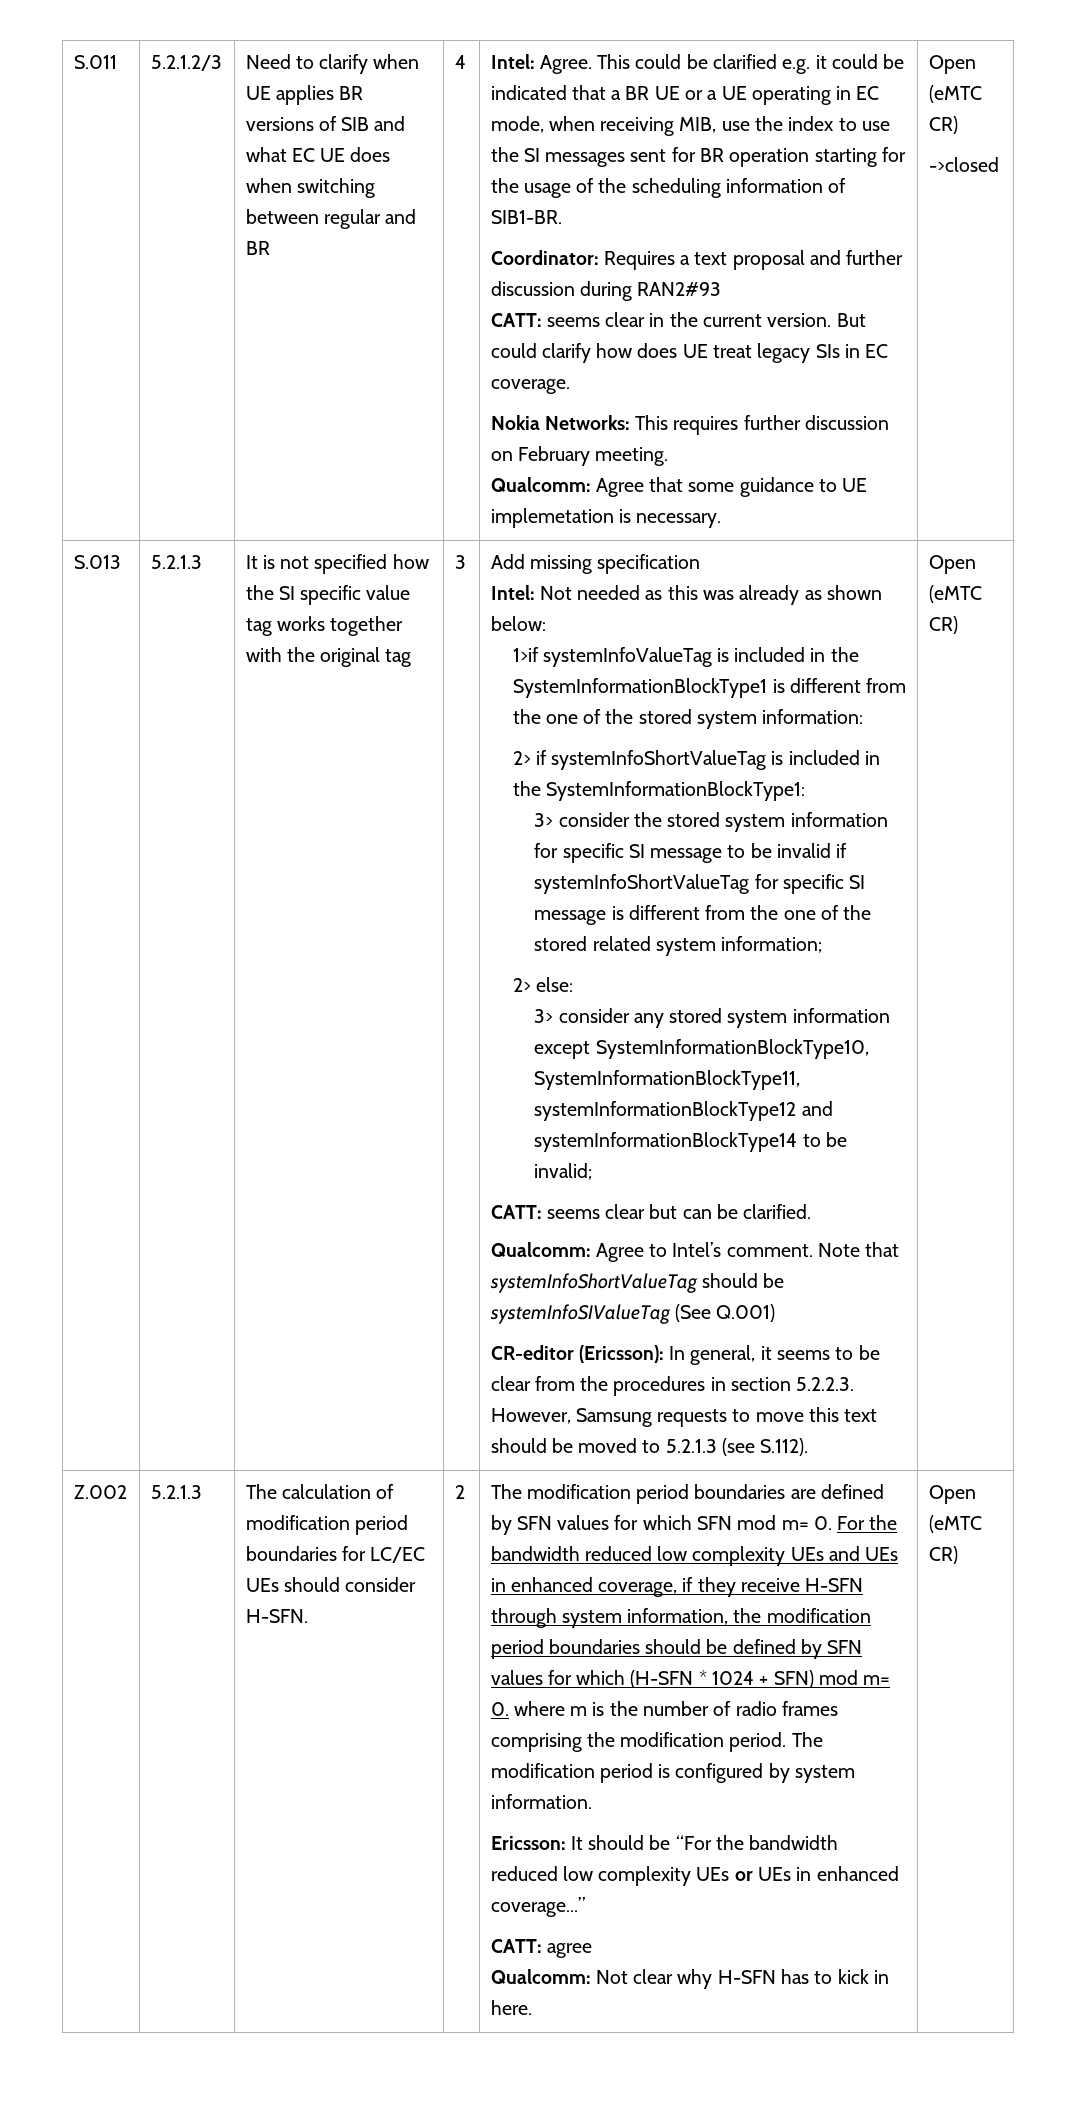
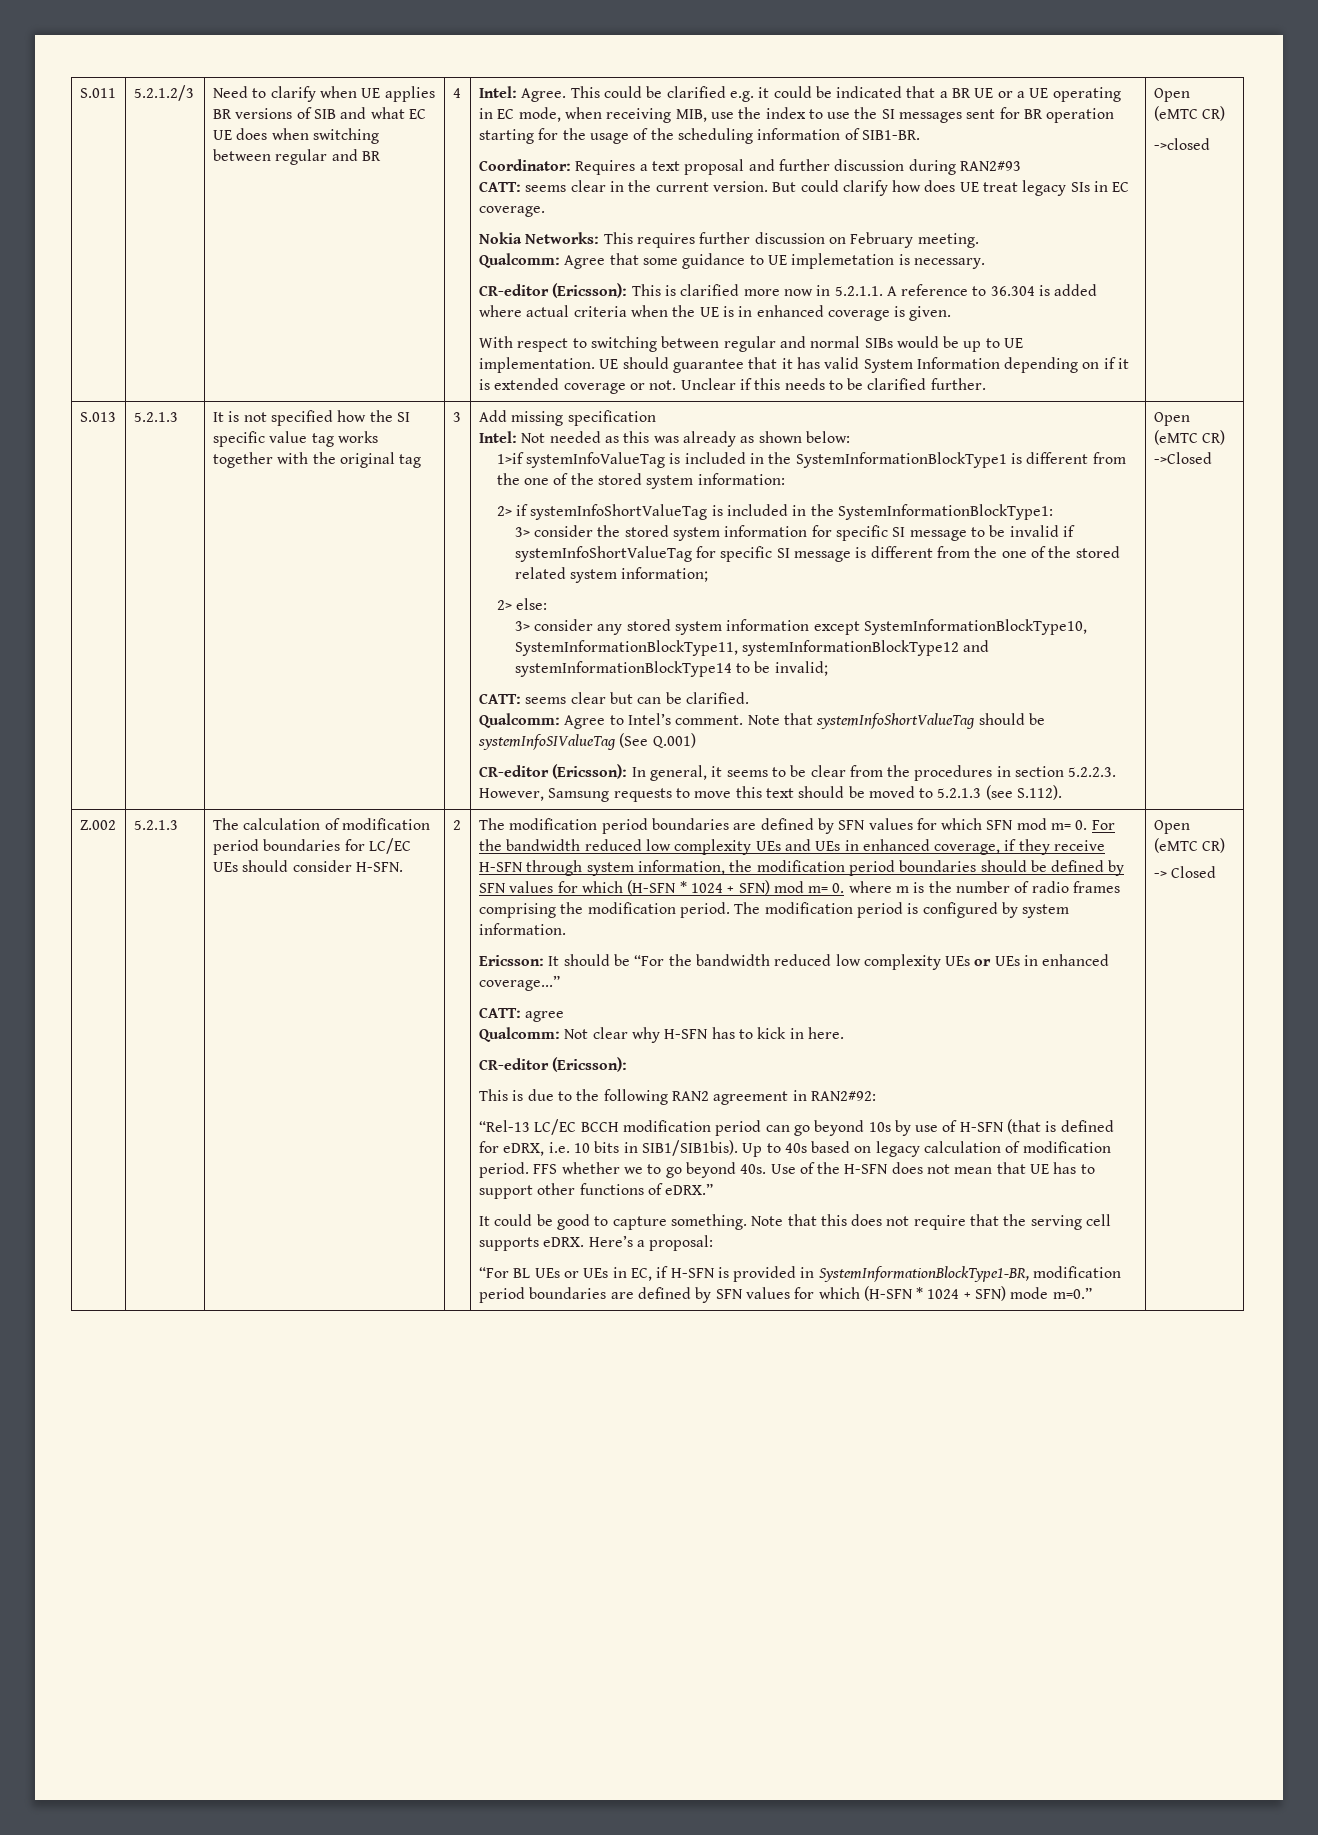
+ CR-editor (Ericsson): This is clarified more now in 5.2.1.1. A reference to 36.304 is added where actual criteria when the UE is in enhanced coverage is given.
+ With respect to switching between regular and normal SIBs would be up to UE implementation. UE should guarantee that it has valid System Information depending on if it is extended coverage or not. Unclear if this needs to be clarified further.
- CR-editor (Ericsson): In general, it seems to be clear from the procedures in section 5.2.2.3. However, Samsung requests to move this text should be moved to 5.2.1.3 (see S.112). | Open (eMTC CR)
+ CR-editor (Ericsson): In general, it seems to be clear from the procedures in section 5.2.2.3. However, Samsung requests to move this text should be moved to 5.2.1.3 (see S.112). | Open (eMTC CR) ->Closed
- Qualcomm: Not clear why H-SFN has to kick in here. | Open (eMTC CR)
+ Qualcomm: Not clear why H-SFN has to kick in here.
+ CR-editor (Ericsson):
+ This is due to the following RAN2 agreement in RAN2#92:
+ “Rel-13 LC/EC BCCH modification period can go beyond 10s by use of H-SFN (that is defined for eDRX, i.e. 10 bits in SIB1/SIB1bis). Up to 40s based on legacy calculation of modification period. FFS whether we to go beyond 40s. Use of the H-SFN does not mean that UE has to support other functions of eDRX.”
+ It could be good to capture something. Note that this does not require that the serving cell supports eDRX. Here’s a proposal:
+ “For BL UEs or UEs in EC, if H-SFN is provided in SystemInformationBlockType1-BR, modification period boundaries are defined by SFN values for which (H-SFN * 1024 + SFN) mode m=0.” | Open (eMTC CR)
+ -> Closed

